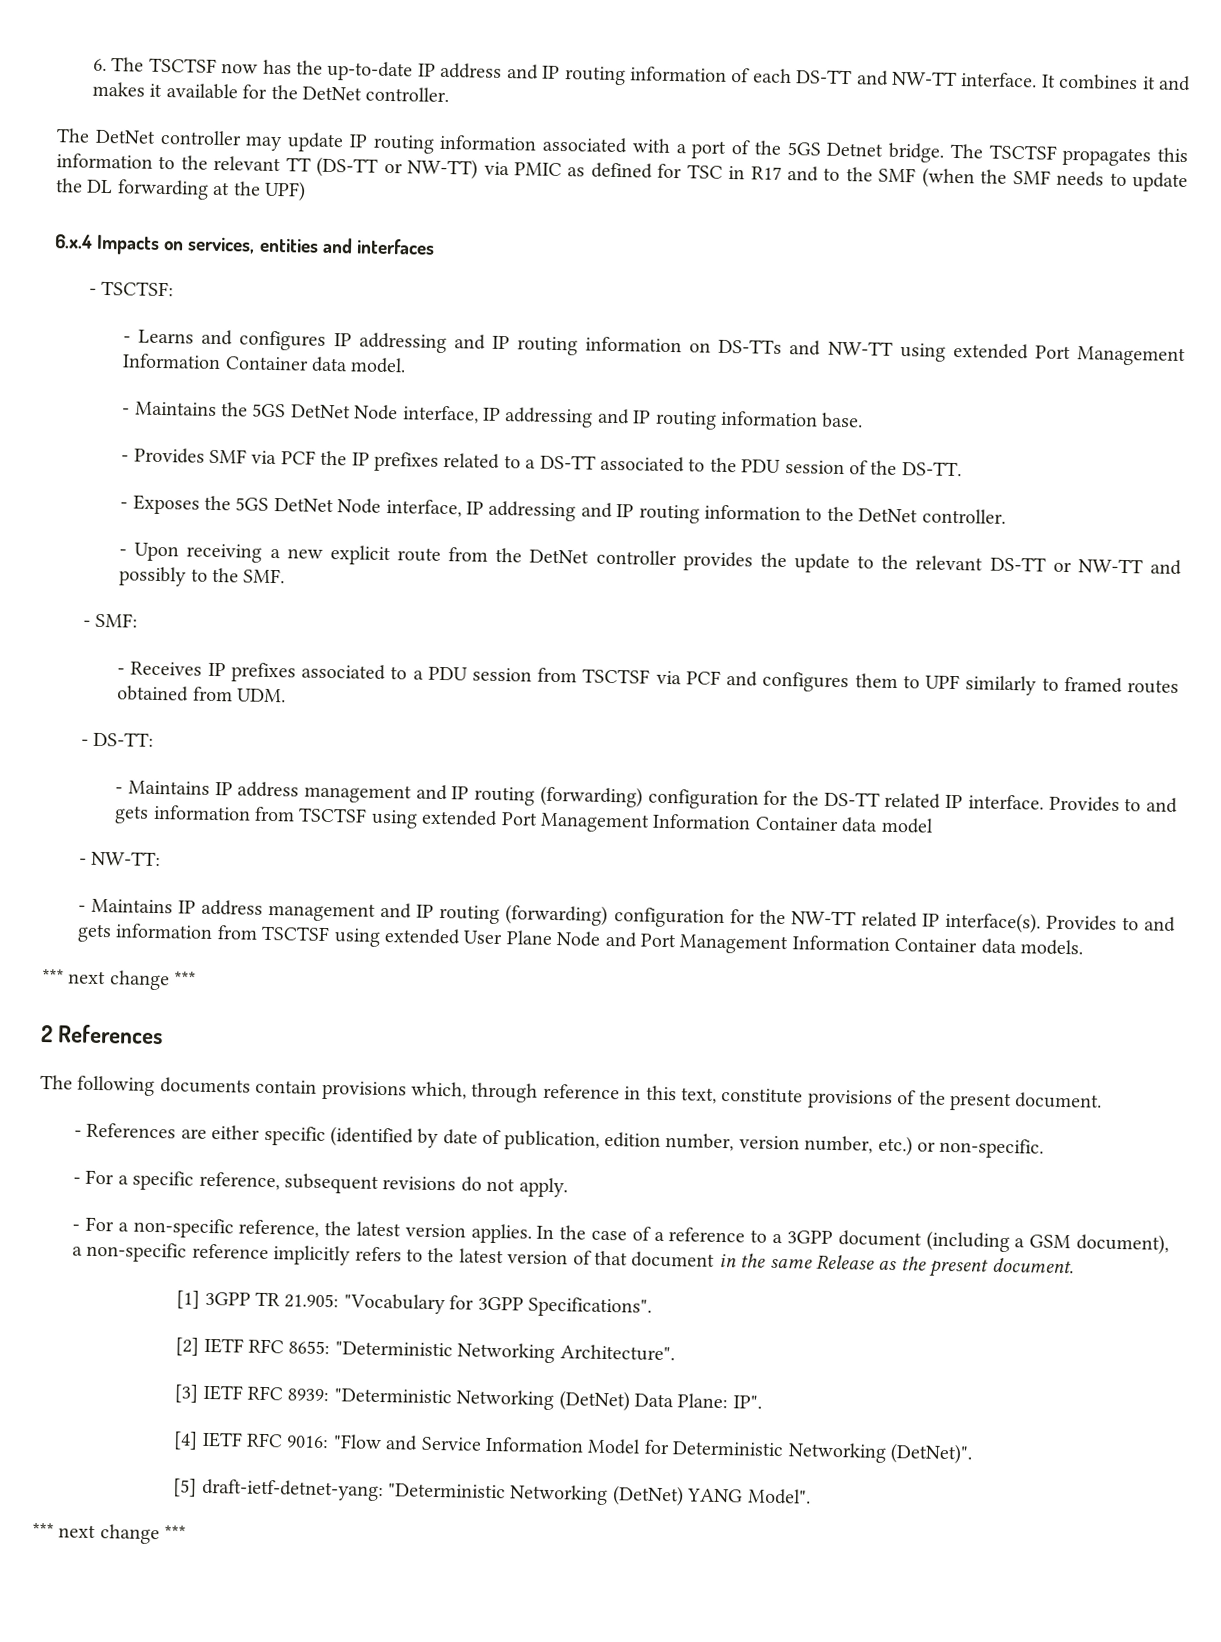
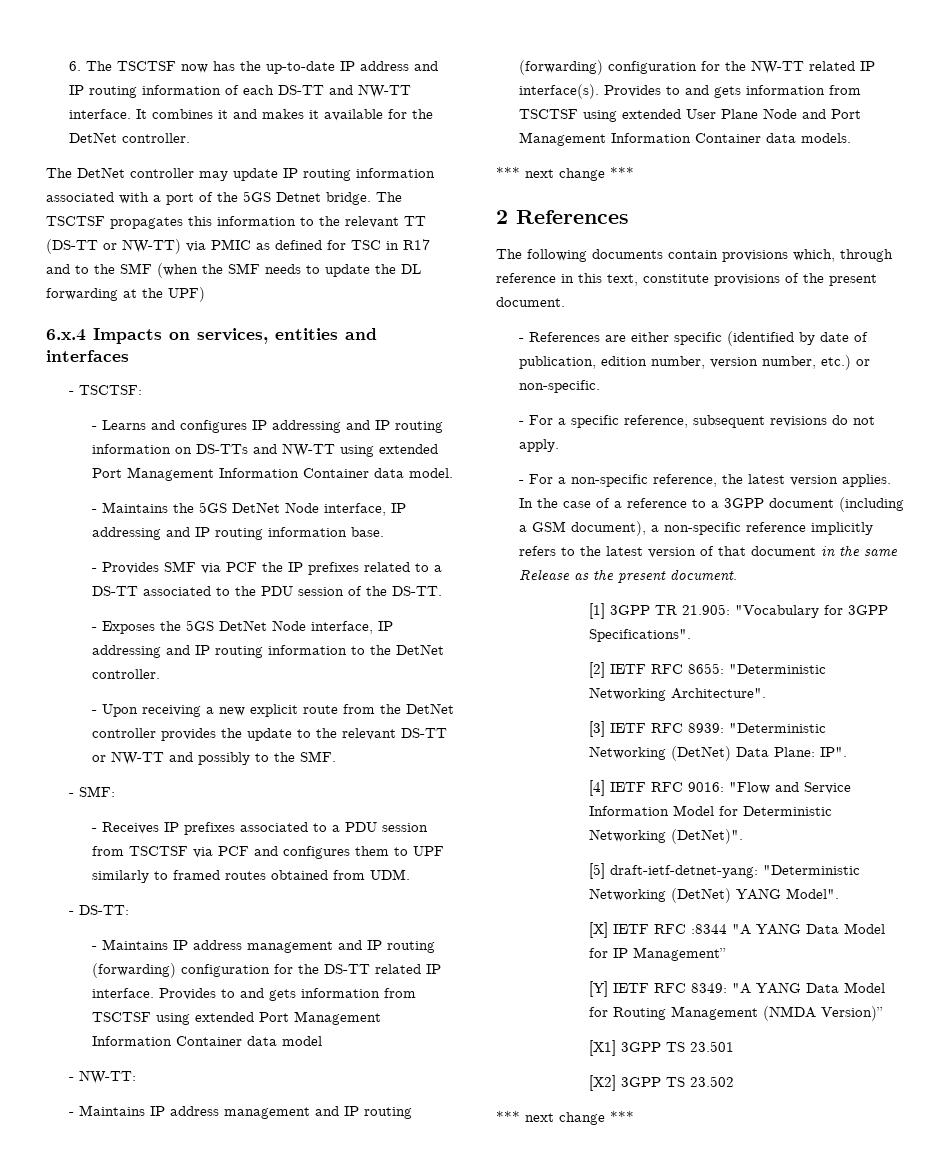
+ [X] IETF RFC :8344 "A YANG Data Model for IP Management”
+ [Y] IETF RFC 8349: "A YANG Data Model for Routing Management (NMDA Version)”
+ [X1] 3GPP TS 23.501
+ [X2] 3GPP TS 23.502

